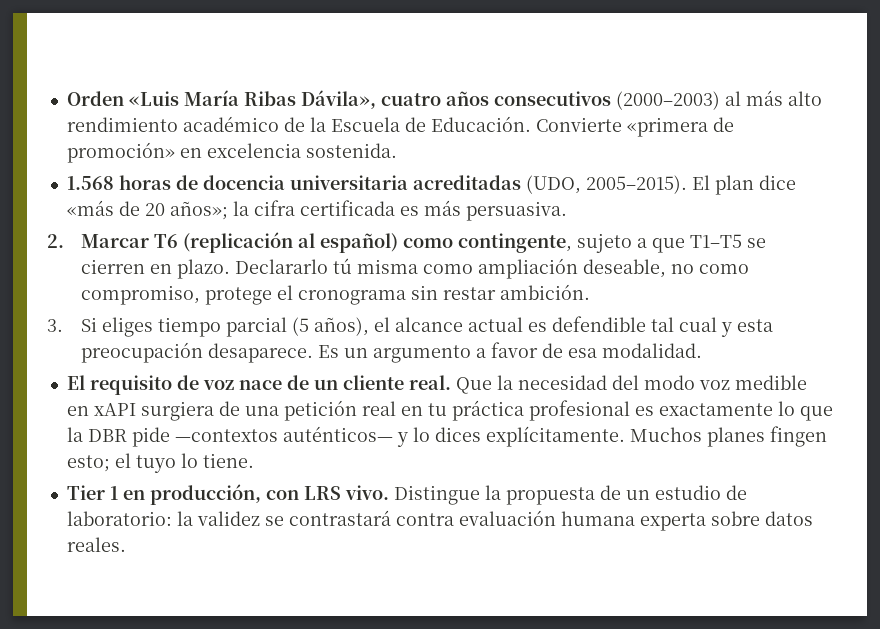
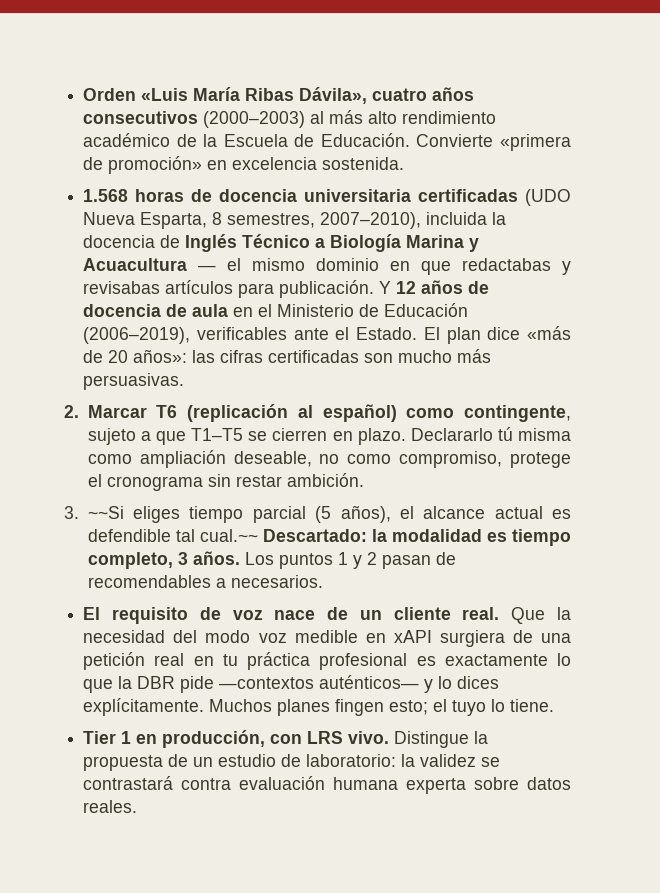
- 1.568 horas de docencia universitaria acreditadas (UDO, 2005–2015).
+ 1.568 horas de docencia universitaria certificadas (UDO Nueva Esparta, 8 semestres, 2007–2010), incluida la docencia de Inglés Técnico a Biología Marina y Acuacultura — el mismo dominio en que redactabas y revisabas artículos para publicación. Y 12 años de docencia de aula en el Ministerio de Educación (2006–2019), verificables ante el Estado.
- El plan dice «más de 20 años»; la cifra certificada es más persuasiva.
+ El plan dice «más de 20 años»: las cifras certificadas son mucho más persuasivas.
- 3. Si eliges tiempo parcial (5 años), el alcance actual es defendible tal cual y esta preocupación desaparece. Es un argumento a favor de esa modalidad.
+ 3. ~~Si eliges tiempo parcial (5 años), el alcance actual es defendible tal cual.~~ Descartado: la modalidad es tiempo completo, 3 años. Los puntos 1 y 2 pasan de recomendables a necesarios.

